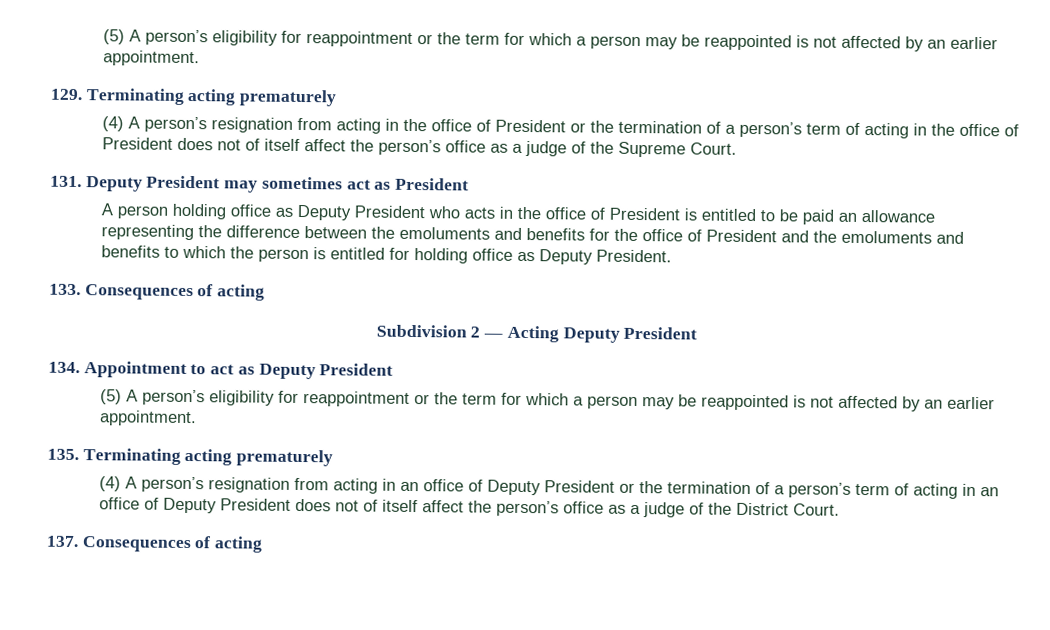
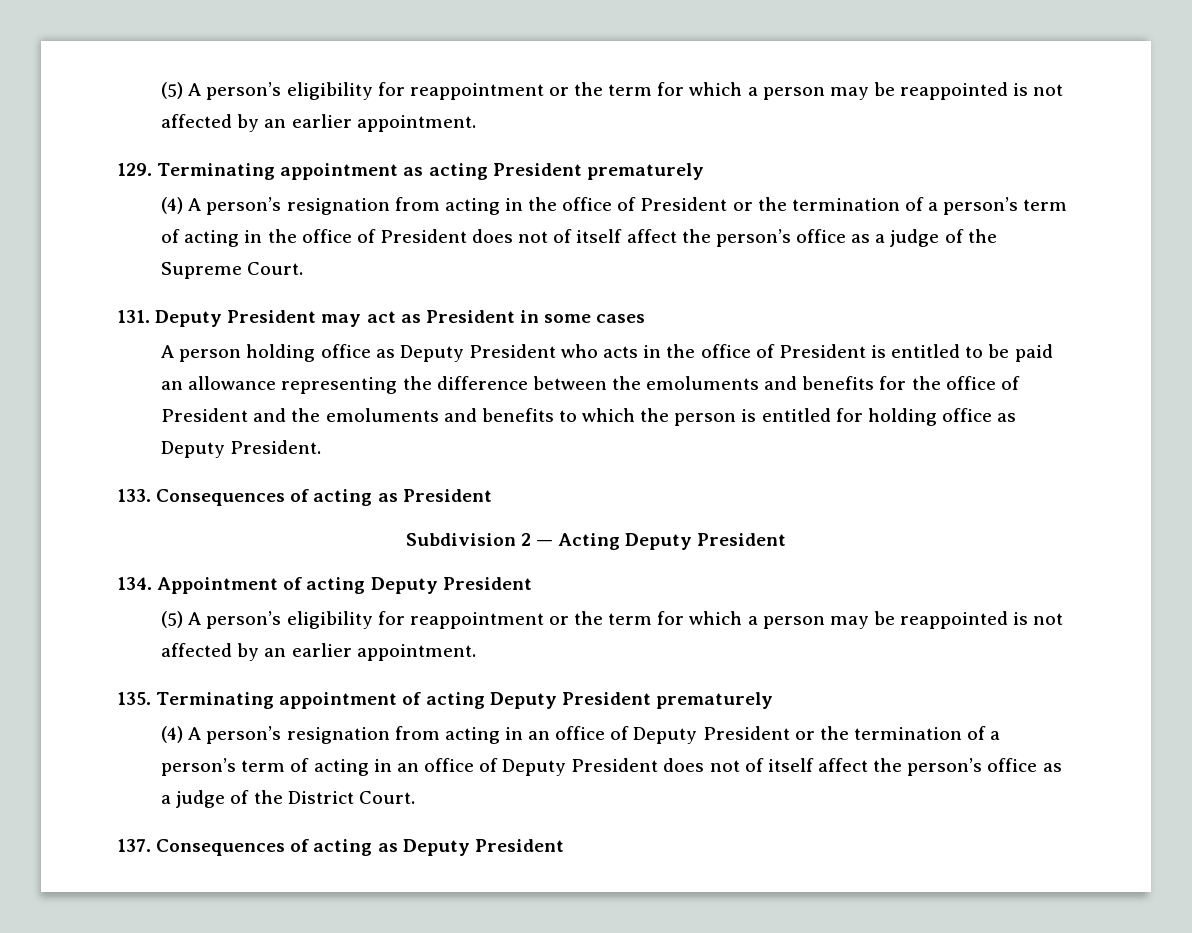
- 129. Terminating acting prematurely
+ 129. Terminating appointment as acting President prematurely
- 131. Deputy President may sometimes act as President
+ 131. Deputy President may act as President in some cases
- 133. Consequences of acting
+ 133. Consequences of acting as President
- 134. Appointment to act as Deputy President
+ 134. Appointment of acting Deputy President
- 135. Terminating acting prematurely
+ 135. Terminating appointment of acting Deputy President prematurely
- 137. Consequences of acting
+ 137. Consequences of acting as Deputy President

